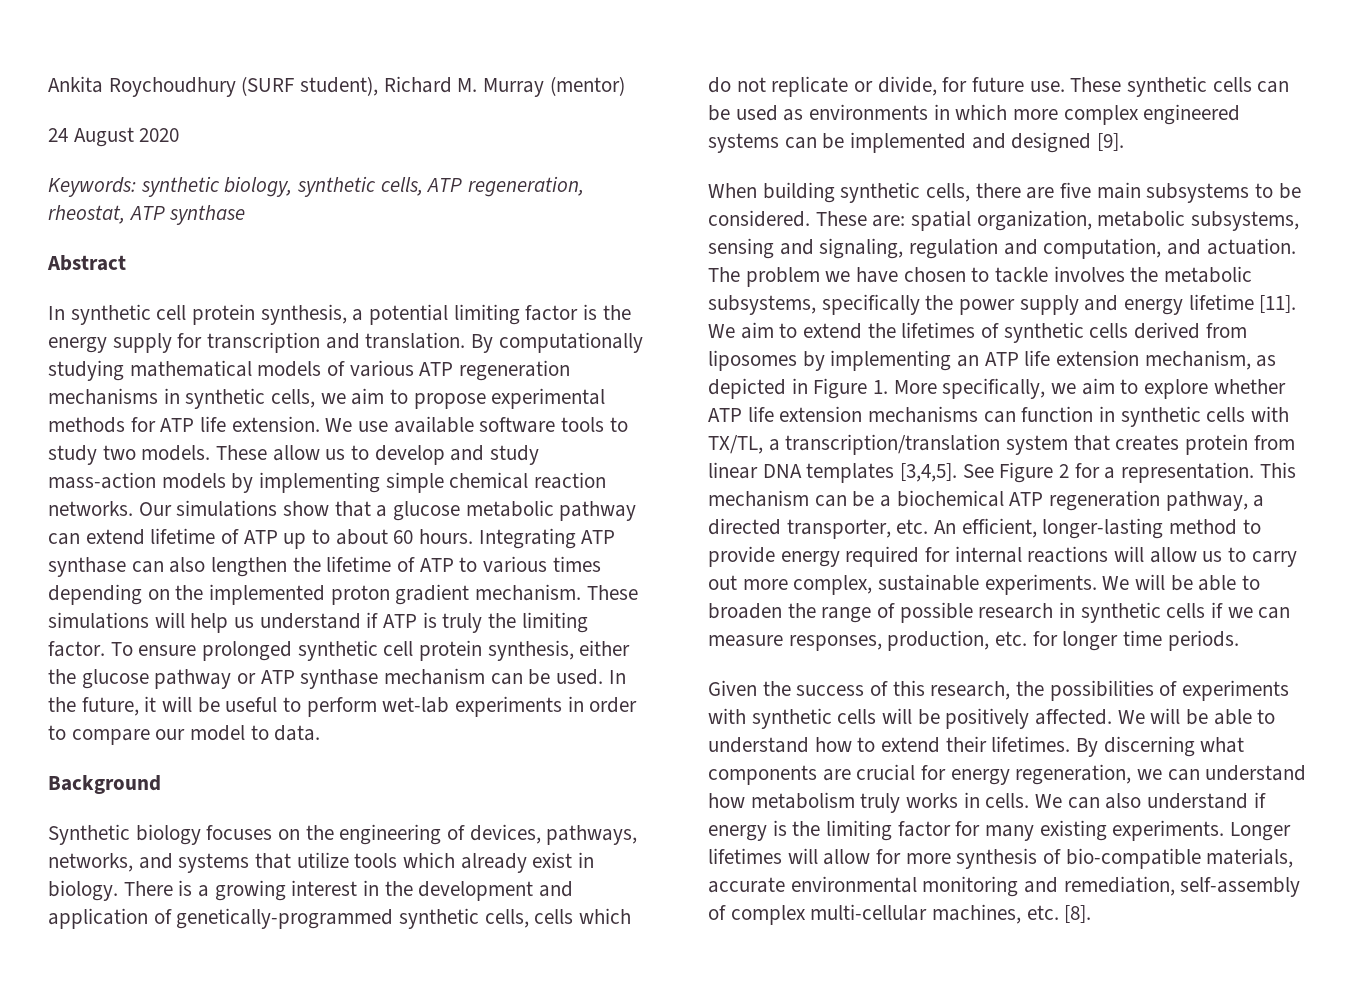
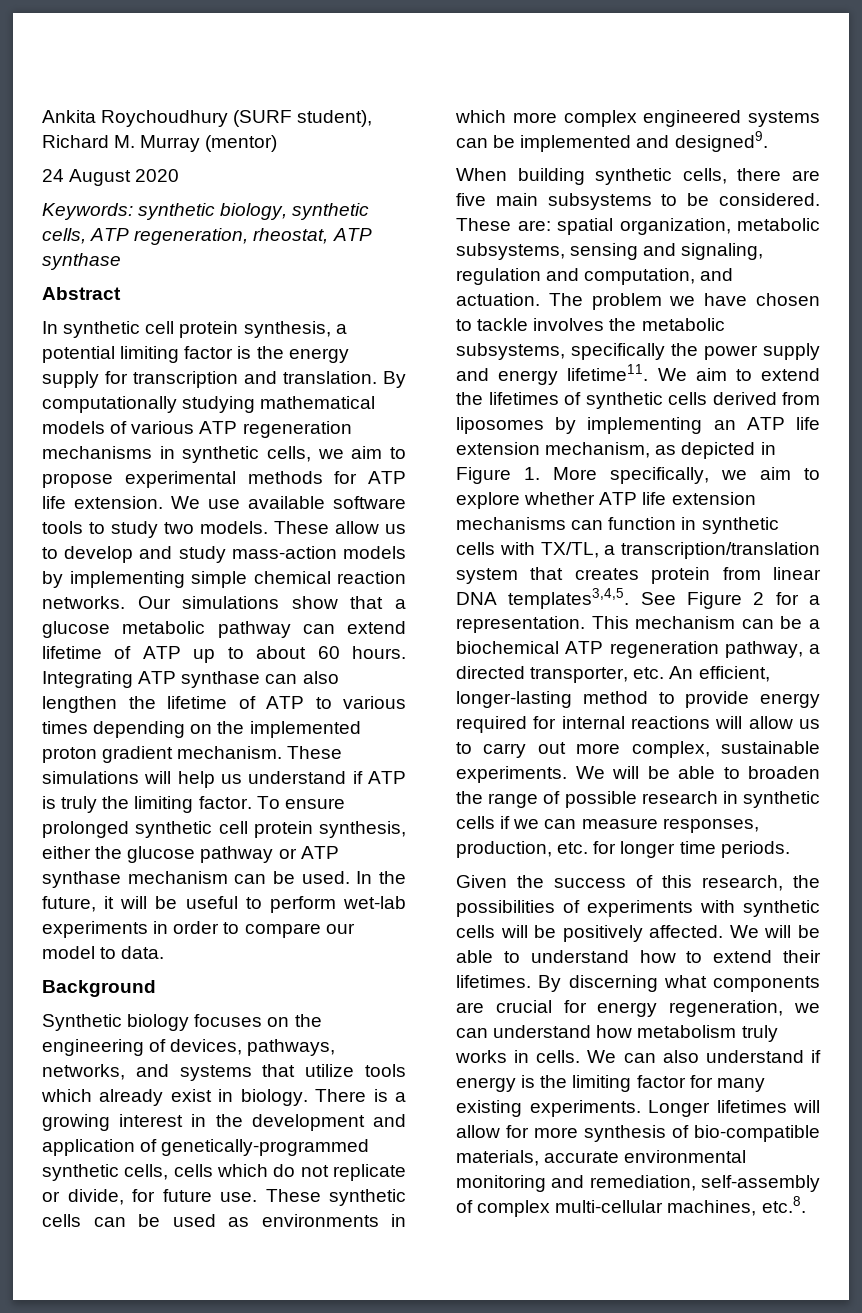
- These synthetic cells can be used as environments in which more complex engineered systems can be implemented and designed [9].
+ These synthetic cells can be used as environments in which more complex engineered systems can be implemented and designed9.
- The problem we have chosen to tackle involves the metabolic subsystems, specifically the power supply and energy lifetime [11].
+ The problem we have chosen to tackle involves the metabolic subsystems, specifically the power supply and energy lifetime11.
- We aim to extend the lifetimes of synthetic cells derived from liposomes by implementing an ATP life extension mechanism, as depicted in Figure 1. More specifically, we aim to explore whether ATP life extension mechanisms can function in synthetic cells with TX/TL, a transcription/translation system that creates protein from linear DNA templates [3,4,5].
+ We aim to extend the lifetimes of synthetic cells derived from liposomes by implementing an ATP life extension mechanism, as depicted in Figure 1. More specifically, we aim to explore whether ATP life extension mechanisms can function in synthetic cells with TX/TL, a transcription/translation system that creates protein from linear DNA templates3,4,5.
- Longer lifetimes will allow for more synthesis of bio-compatible materials, accurate environmental monitoring and remediation, self-assembly of complex multi-cellular machines, etc. [8].
+ Longer lifetimes will allow for more synthesis of bio-compatible materials, accurate environmental monitoring and remediation, self-assembly of complex multi-cellular machines, etc.8.

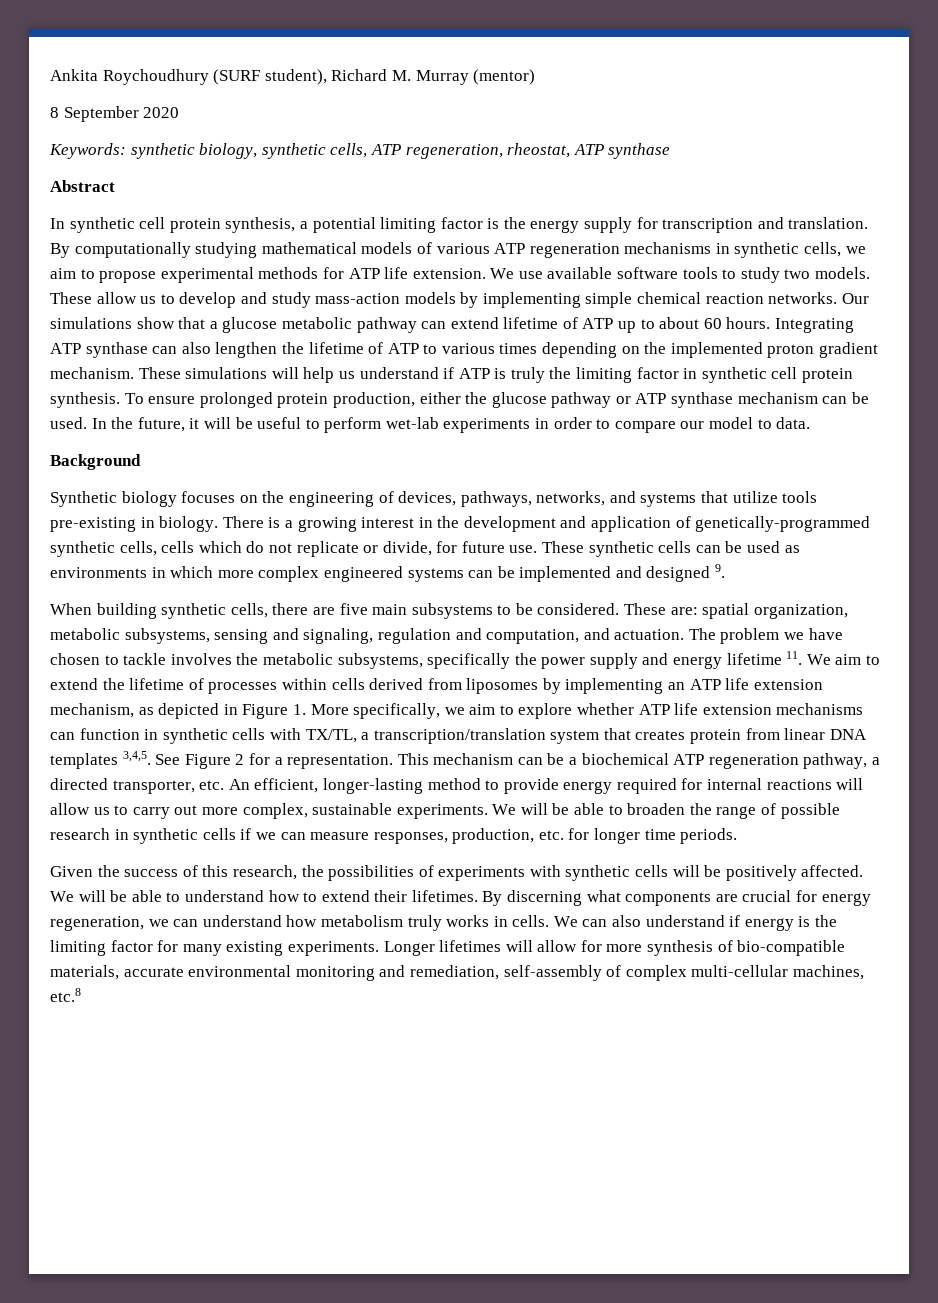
- 24 August 2020
+ 8 September 2020
- These simulations will help us understand if ATP is truly the limiting factor. To ensure prolonged synthetic cell protein synthesis, either the glucose pathway or ATP synthase mechanism can be used.
+ These simulations will help us understand if ATP is truly the limiting factor in synthetic cell protein synthesis. To ensure prolonged protein production, either the glucose pathway or ATP synthase mechanism can be used.
- Synthetic biology focuses on the engineering of devices, pathways, networks, and systems that utilize tools which already exist in biology.
+ Synthetic biology focuses on the engineering of devices, pathways, networks, and systems that utilize tools pre-existing in biology.
- These synthetic cells can be used as environments in which more complex engineered systems can be implemented and designed9.
+ These synthetic cells can be used as environments in which more complex engineered systems can be implemented and designed 9.
- The problem we have chosen to tackle involves the metabolic subsystems, specifically the power supply and energy lifetime11. We aim to extend the lifetimes of synthetic cells derived from liposomes by implementing an ATP life extension mechanism, as depicted in Figure 1. More specifically, we aim to explore whether ATP life extension mechanisms can function in synthetic cells with TX/TL, a transcription/translation system that creates protein from linear DNA templates3,4,5.
+ The problem we have chosen to tackle involves the metabolic subsystems, specifically the power supply and energy lifetime 11. We aim to extend the lifetime of processes within cells derived from liposomes by implementing an ATP life extension mechanism, as depicted in Figure 1. More specifically, we aim to explore whether ATP life extension mechanisms can function in synthetic cells with TX/TL, a transcription/translation system that creates protein from linear DNA templates 3,4,5.
- Longer lifetimes will allow for more synthesis of bio-compatible materials, accurate environmental monitoring and remediation, self-assembly of complex multi-cellular machines, etc.8.
+ Longer lifetimes will allow for more synthesis of bio-compatible materials, accurate environmental monitoring and remediation, self-assembly of complex multi-cellular machines, etc.8

